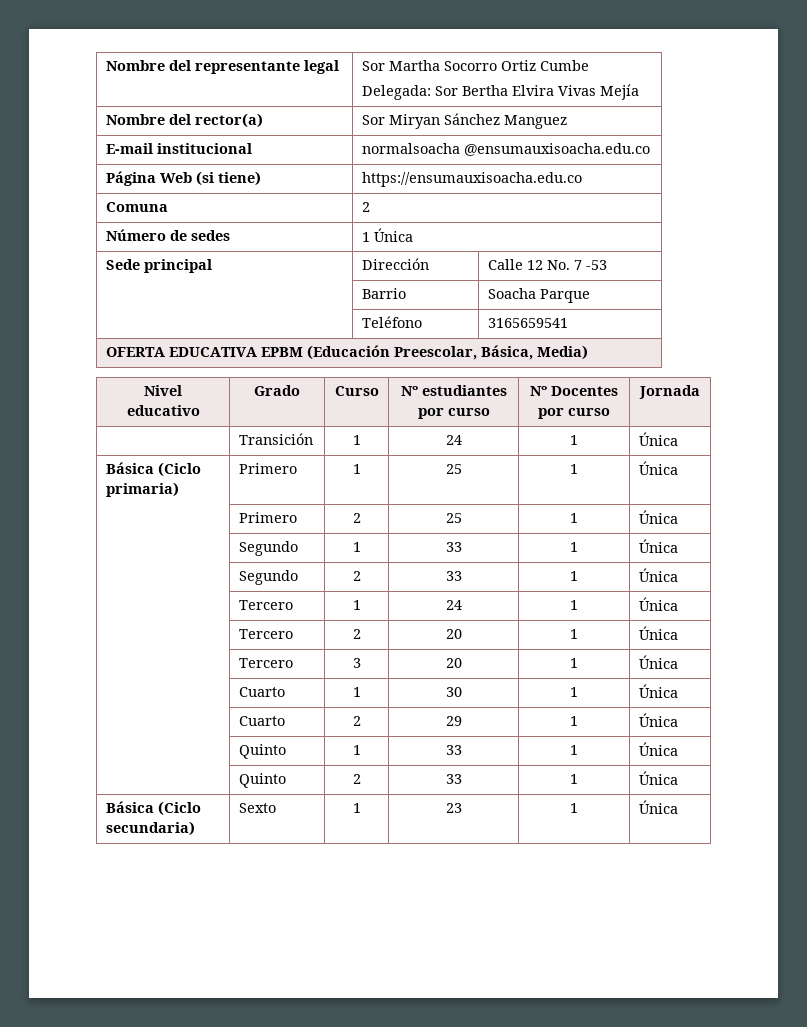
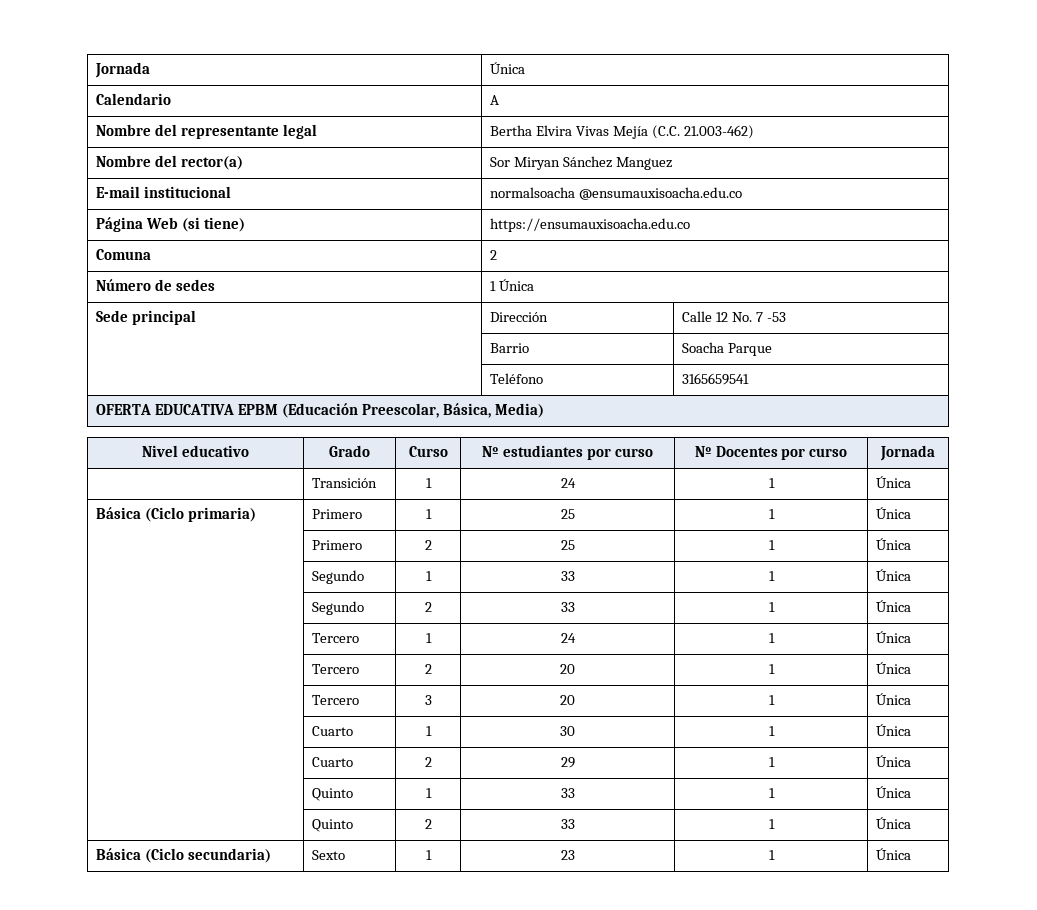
+ Jornada | Única
+ Calendario | A
- Nombre del representante legal | Sor Martha Socorro Ortiz Cumbe
- Delegada: Sor Bertha Elvira Vivas Mejía
+ Nombre del representante legal | Bertha Elvira Vivas Mejía (C.C. 21.003-462)

